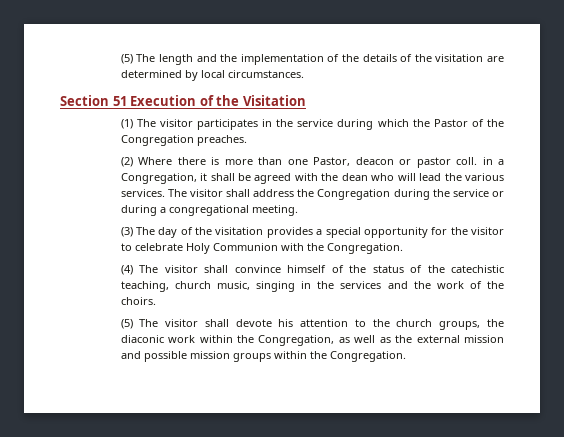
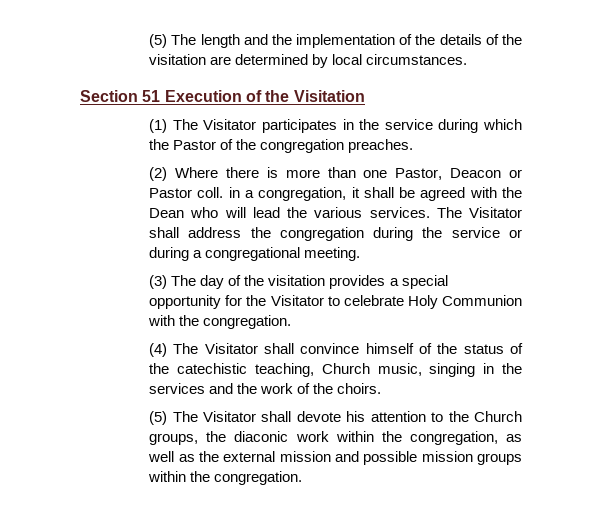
- (1) The visitor participates in the service during which the Pastor of the Congregation preaches.
+ (1) The Visitator participates in the service during which the Pastor of the congregation preaches.
- (2) Where there is more than one Pastor, deacon or pastor coll. in a Congregation, it shall be agreed with the dean who will lead the various services.
+ (2) Where there is more than one Pastor, Deacon or Pastor coll. in a congregation, it shall be agreed with the Dean who will lead the various services.
- The visitor shall address the Congregation during the service or during a congregational meeting.
+ The Visitator shall address the congregation during the service or during a congregational meeting.
- (3) The day of the visitation provides a special opportunity for the visitor to celebrate Holy Communion with the Congregation.
+ (3) The day of the visitation provides a special opportunity for the Visitator to celebrate Holy Communion with the congregation.
- (4) The visitor shall convince himself of the status of the catechistic teaching, church music, singing in the services and the work of the choirs.
+ (4) The Visitator shall convince himself of the status of the catechistic teaching, Church music, singing in the services and the work of the choirs.
- (5) The visitor shall devote his attention to the church groups, the diaconic work within the Congregation, as well as the external mission and possible mission groups within the Congregation.
+ (5) The Visitator shall devote his attention to the Church groups, the diaconic work within the congregation, as well as the external mission and possible mission groups within the congregation.

